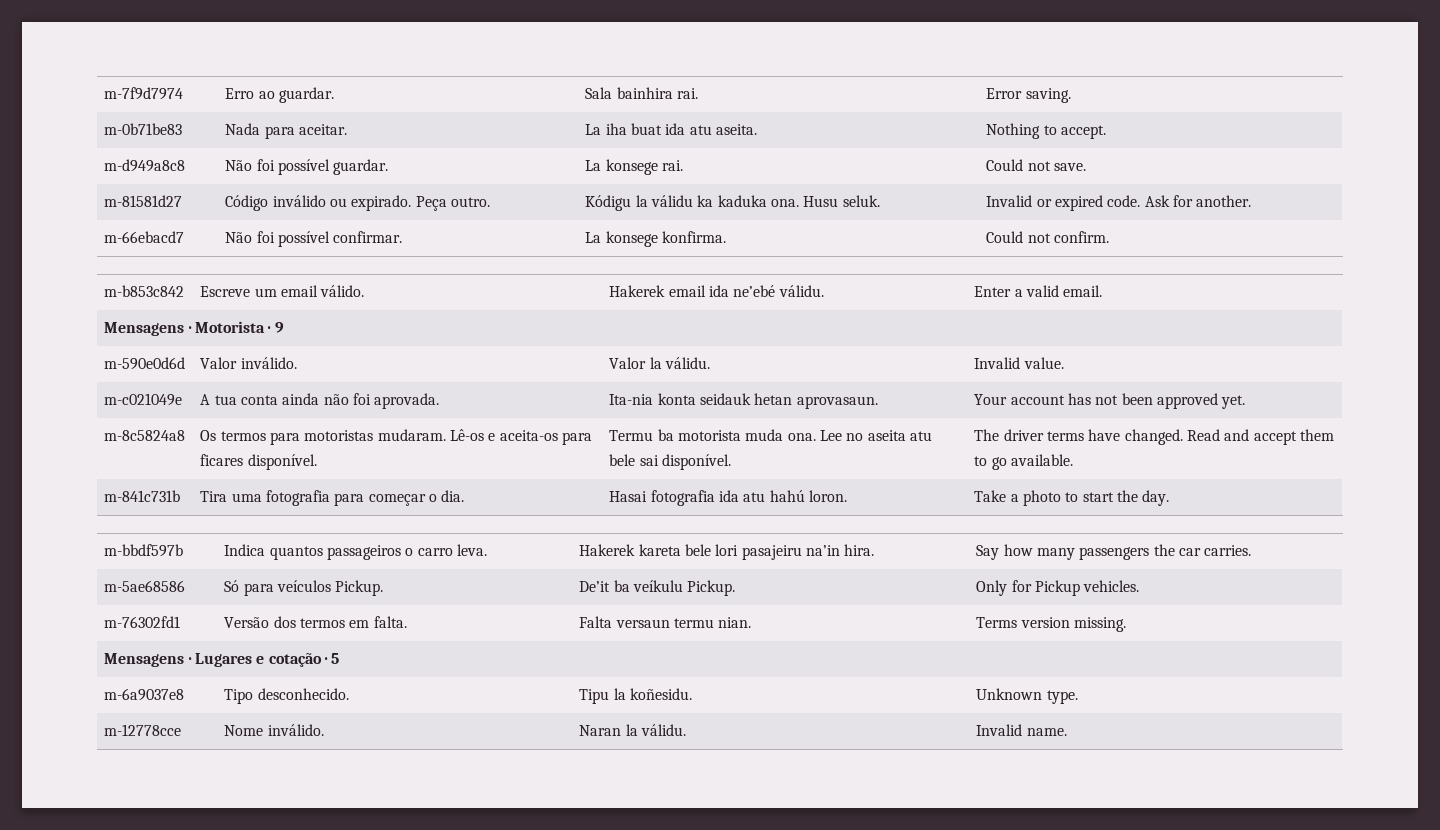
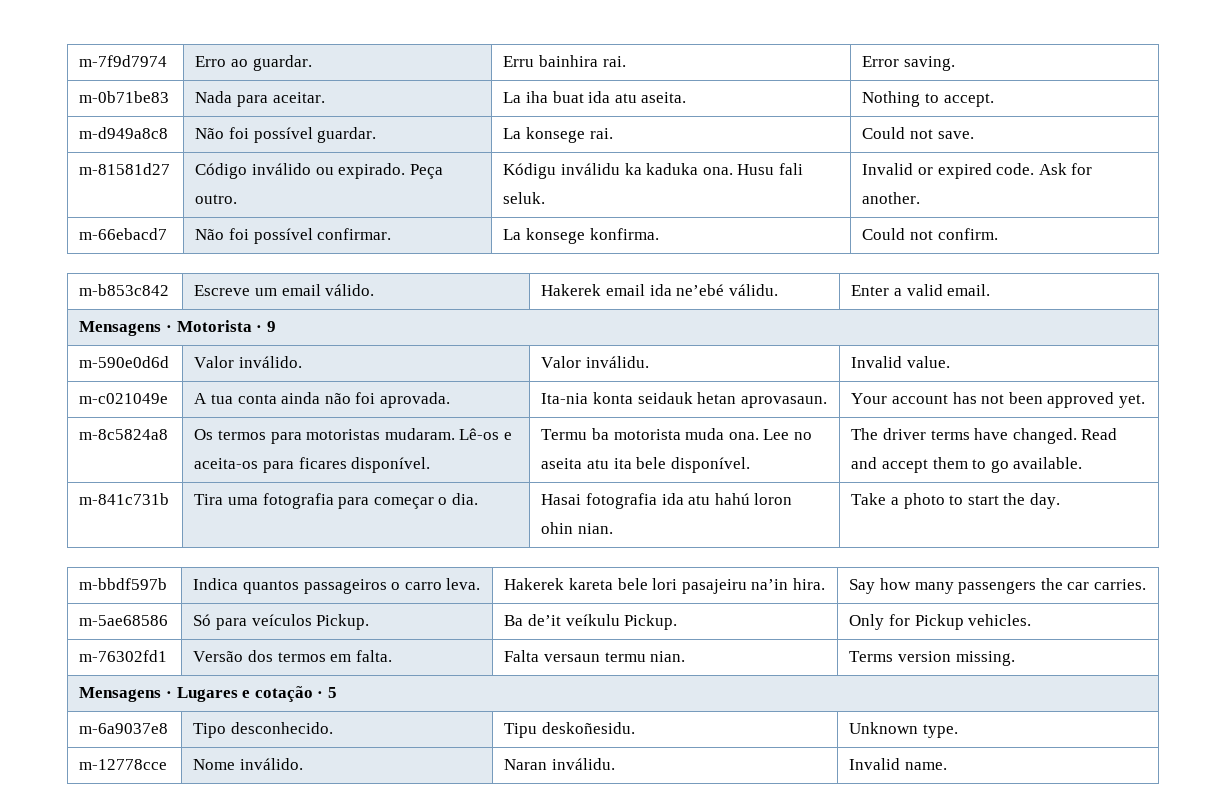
- m-7f9d7974 | Erro ao guardar. | Sala bainhira rai. | Error saving.
+ m-7f9d7974 | Erro ao guardar. | Erru bainhira rai. | Error saving.
- m-81581d27 | Código inválido ou expirado. Peça outro. | Kódigu la válidu ka kaduka ona. Husu seluk. | Invalid or expired code. Ask for another.
+ m-81581d27 | Código inválido ou expirado. Peça outro. | Kódigu inválidu ka kaduka ona. Husu fali seluk. | Invalid or expired code. Ask for another.
- m-590e0d6d | Valor inválido. | Valor la válidu. | Invalid value.
+ m-590e0d6d | Valor inválido. | Valor inválidu. | Invalid value.
- m-8c5824a8 | Os termos para motoristas mudaram. Lê-os e aceita-os para ficares disponível. | Termu ba motorista muda ona. Lee no aseita atu bele sai disponível. | The driver terms have changed. Read and accept them to go available.
+ m-8c5824a8 | Os termos para motoristas mudaram. Lê-os e aceita-os para ficares disponível. | Termu ba motorista muda ona. Lee no aseita atu ita bele disponível. | The driver terms have changed. Read and accept them to go available.
- m-841c731b | Tira uma fotografia para começar o dia. | Hasai fotografia ida atu hahú loron. | Take a photo to start the day.
+ m-841c731b | Tira uma fotografia para começar o dia. | Hasai fotografia ida atu hahú loron ohin nian. | Take a photo to start the day.
- m-5ae68586 | Só para veículos Pickup. | De’it ba veíkulu Pickup. | Only for Pickup vehicles.
+ m-5ae68586 | Só para veículos Pickup. | Ba de’it veíkulu Pickup. | Only for Pickup vehicles.
- m-6a9037e8 | Tipo desconhecido. | Tipu la koñesidu. | Unknown type.
+ m-6a9037e8 | Tipo desconhecido. | Tipu deskoñesidu. | Unknown type.
- m-12778cce | Nome inválido. | Naran la válidu. | Invalid name.
+ m-12778cce | Nome inválido. | Naran inválidu. | Invalid name.

